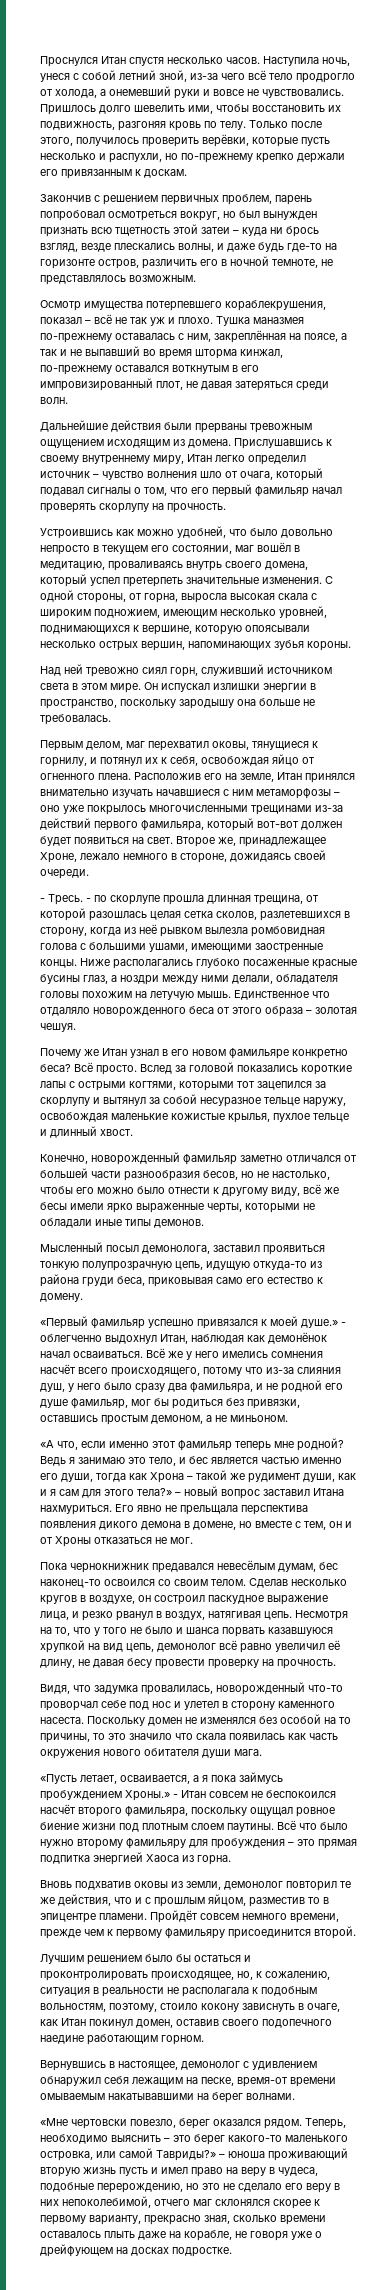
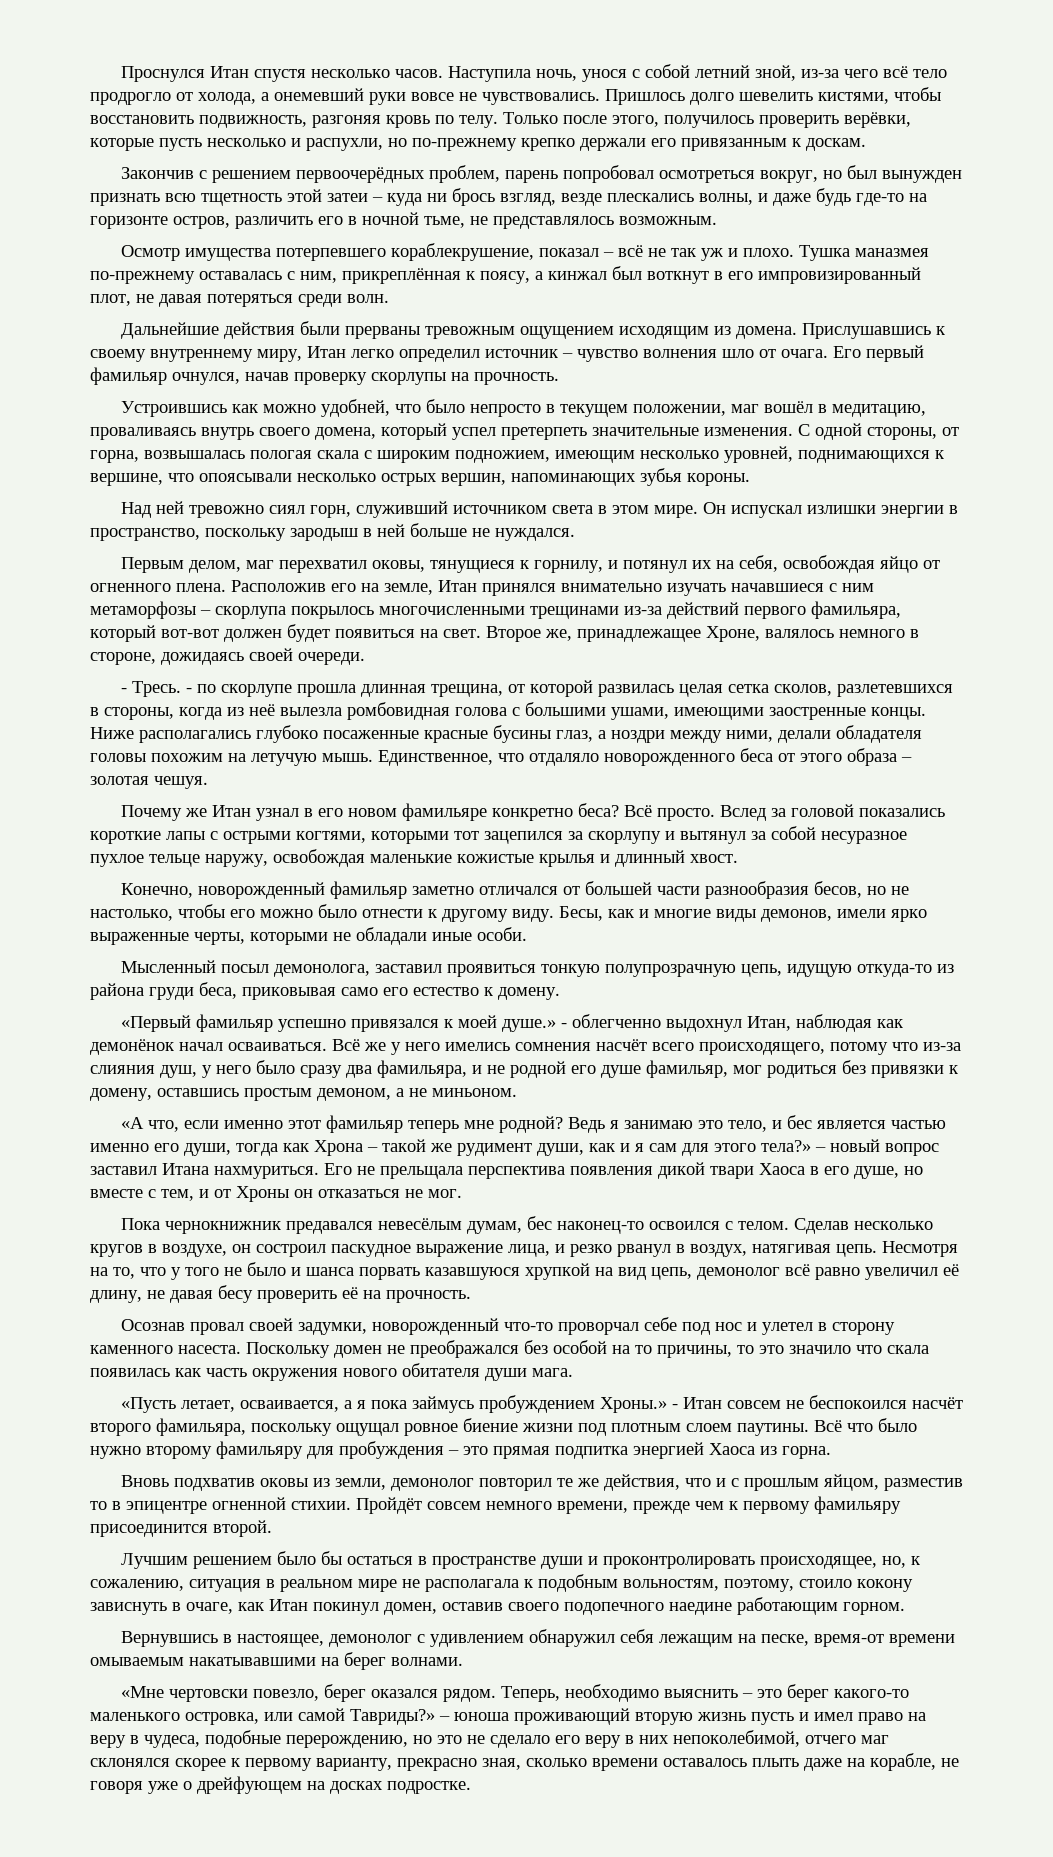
- Наступила ночь, унеся с собой летний зной, из-за чего всё тело продрогло от холода, а онемевший руки и вовсе не чувствовались.
+ Наступила ночь, унося с собой летний зной, из-за чего всё тело продрогло от холода, а онемевший руки вовсе не чувствовались.
- Пришлось долго шевелить ими, чтобы восстановить их подвижность, разгоняя кровь по телу.
+ Пришлось долго шевелить кистями, чтобы восстановить подвижность, разгоняя кровь по телу.
- Закончив с решением первичных проблем, парень попробовал осмотреться вокруг, но был вынужден признать всю тщетность этой затеи – куда ни брось взгляд, везде плескались волны, и даже будь где-то на горизонте остров, различить его в ночной темноте, не представлялось возможным.
+ Закончив с решением первоочерёдных проблем, парень попробовал осмотреться вокруг, но был вынужден признать всю тщетность этой затеи – куда ни брось взгляд, везде плескались волны, и даже будь где-то на горизонте остров, различить его в ночной тьме, не представлялось возможным.
- Осмотр имущества потерпевшего кораблекрушения, показал – всё не так уж и плохо.
+ Осмотр имущества потерпевшего кораблекрушение, показал – всё не так уж и плохо.
- Тушка маназмея по-прежнему оставалась с ним, закреплённая на поясе, а так и не выпавший во время шторма кинжал, по-прежнему оставался воткнутым в его импровизированный плот, не давая затеряться среди волн.
+ Тушка маназмея по-прежнему оставалась с ним, прикреплённая к поясу, а кинжал был воткнут в его импровизированный плот, не давая потеряться среди волн.
- Прислушавшись к своему внутреннему миру, Итан легко определил источник – чувство волнения шло от очага, который подавал сигналы о том, что его первый фамильяр начал проверять скорлупу на прочность.
+ Прислушавшись к своему внутреннему миру, Итан легко определил источник – чувство волнения шло от очага. Его первый фамильяр очнулся, начав проверку скорлупы на прочность.
- Устроившись как можно удобней, что было довольно непросто в текущем его состоянии, маг вошёл в медитацию, проваливаясь внутрь своего домена, который успел претерпеть значительные изменения.
+ Устроившись как можно удобней, что было непросто в текущем положении, маг вошёл в медитацию, проваливаясь внутрь своего домена, который успел претерпеть значительные изменения.
- С одной стороны, от горна, выросла высокая скала с широким подножием, имеющим несколько уровней, поднимающихся к вершине, которую опоясывали несколько острых вершин, напоминающих зубья короны.
+ С одной стороны, от горна, возвышалась пологая скала с широким подножием, имеющим несколько уровней, поднимающихся к вершине, что опоясывали несколько острых вершин, напоминающих зубья короны.
- Он испускал излишки энергии в пространство, поскольку зародышу она больше не требовалась.
+ Он испускал излишки энергии в пространство, поскольку зародыш в ней больше не нуждался.
- Первым делом, маг перехватил оковы, тянущиеся к горнилу, и потянул их к себя, освобождая яйцо от огненного плена.
+ Первым делом, маг перехватил оковы, тянущиеся к горнилу, и потянул их на себя, освобождая яйцо от огненного плена.
- Расположив его на земле, Итан принялся внимательно изучать начавшиеся с ним метаморфозы – оно уже покрылось многочисленными трещинами из-за действий первого фамильяра, который вот-вот должен будет появиться на свет.
+ Расположив его на земле, Итан принялся внимательно изучать начавшиеся с ним метаморфозы – скорлупа покрылось многочисленными трещинами из-за действий первого фамильяра, который вот-вот должен будет появиться на свет.
- Второе же, принадлежащее Хроне, лежало немного в стороне, дожидаясь своей очереди.
+ Второе же, принадлежащее Хроне, валялось немного в стороне, дожидаясь своей очереди.
- - по скорлупе прошла длинная трещина, от которой разошлась целая сетка сколов, разлетевшихся в сторону, когда из неё рывком вылезла ромбовидная голова с большими ушами, имеющими заостренные концы.
+ - по скорлупе прошла длинная трещина, от которой развилась целая сетка сколов, разлетевшихся в стороны, когда из неё вылезла ромбовидная голова с большими ушами, имеющими заостренные концы.
- Ниже располагались глубоко посаженные красные бусины глаз, а ноздри между ними делали, обладателя головы похожим на летучую мышь.
+ Ниже располагались глубоко посаженные красные бусины глаз, а ноздри между ними, делали обладателя головы похожим на летучую мышь.
- Единственное что отдаляло новорожденного беса от этого образа – золотая чешуя.
+ Единственное, что отдаляло новорожденного беса от этого образа – золотая чешуя.
- Вслед за головой показались короткие лапы с острыми когтями, которыми тот зацепился за скорлупу и вытянул за собой несуразное тельце наружу, освобождая маленькие кожистые крылья, пухлое тельце и длинный хвост.
+ Вслед за головой показались короткие лапы с острыми когтями, которыми тот зацепился за скорлупу и вытянул за собой несуразное пухлое тельце наружу, освобождая маленькие кожистые крылья и длинный хвост.
- Конечно, новорожденный фамильяр заметно отличался от большей части разнообразия бесов, но не настолько, чтобы его можно было отнести к другому виду, всё же бесы имели ярко выраженные черты, которыми не обладали иные типы демонов.
+ Конечно, новорожденный фамильяр заметно отличался от большей части разнообразия бесов, но не настолько, чтобы его можно было отнести к другому виду. Бесы, как и многие виды демонов, имели ярко выраженные черты, которыми не обладали иные особи.
- Всё же у него имелись сомнения насчёт всего происходящего, потому что из-за слияния душ, у него было сразу два фамильяра, и не родной его душе фамильяр, мог бы родиться без привязки, оставшись простым демоном, а не миньоном.
+ Всё же у него имелись сомнения насчёт всего происходящего, потому что из-за слияния душ, у него было сразу два фамильяра, и не родной его душе фамильяр, мог родиться без привязки к домену, оставшись простым демоном, а не миньоном.
- Его явно не прельщала перспектива появления дикого демона в домене, но вместе с тем, он и от Хроны отказаться не мог.
+ Его не прельщала перспектива появления дикой твари Хаоса в его душе, но вместе с тем, и от Хроны он отказаться не мог.
- Пока чернокнижник предавался невесёлым думам, бес наконец-то освоился со своим телом.
+ Пока чернокнижник предавался невесёлым думам, бес наконец-то освоился с телом.
- Несмотря на то, что у того не было и шанса порвать казавшуюся хрупкой на вид цепь, демонолог всё равно увеличил её длину, не давая бесу провести проверку на прочность.
- Видя, что задумка провалилась, новорожденный что-то проворчал себе под нос и улетел в сторону каменного насеста.
+ Несмотря на то, что у того не было и шанса порвать казавшуюся хрупкой на вид цепь, демонолог всё равно увеличил её длину, не давая бесу проверить её на прочность.
+ Осознав провал своей задумки, новорожденный что-то проворчал себе под нос и улетел в сторону каменного насеста.
- Поскольку домен не изменялся без особой на то причины, то это значило что скала появилась как часть окружения нового обитателя души мага.
+ Поскольку домен не преображался без особой на то причины, то это значило что скала появилась как часть окружения нового обитателя души мага.
- Вновь подхватив оковы из земли, демонолог повторил те же действия, что и с прошлым яйцом, разместив то в эпицентре пламени.
+ Вновь подхватив оковы из земли, демонолог повторил те же действия, что и с прошлым яйцом, разместив то в эпицентре огненной стихии.
- Лучшим решением было бы остаться и проконтролировать происходящее, но, к сожалению, ситуация в реальности не располагала к подобным вольностям, поэтому, стоило кокону зависнуть в очаге, как Итан покинул домен, оставив своего подопечного наедине работающим горном.
+ Лучшим решением было бы остаться в пространстве души и проконтролировать происходящее, но, к сожалению, ситуация в реальном мире не располагала к подобным вольностям, поэтому, стоило кокону зависнуть в очаге, как Итан покинул домен, оставив своего подопечного наедине работающим горном.

